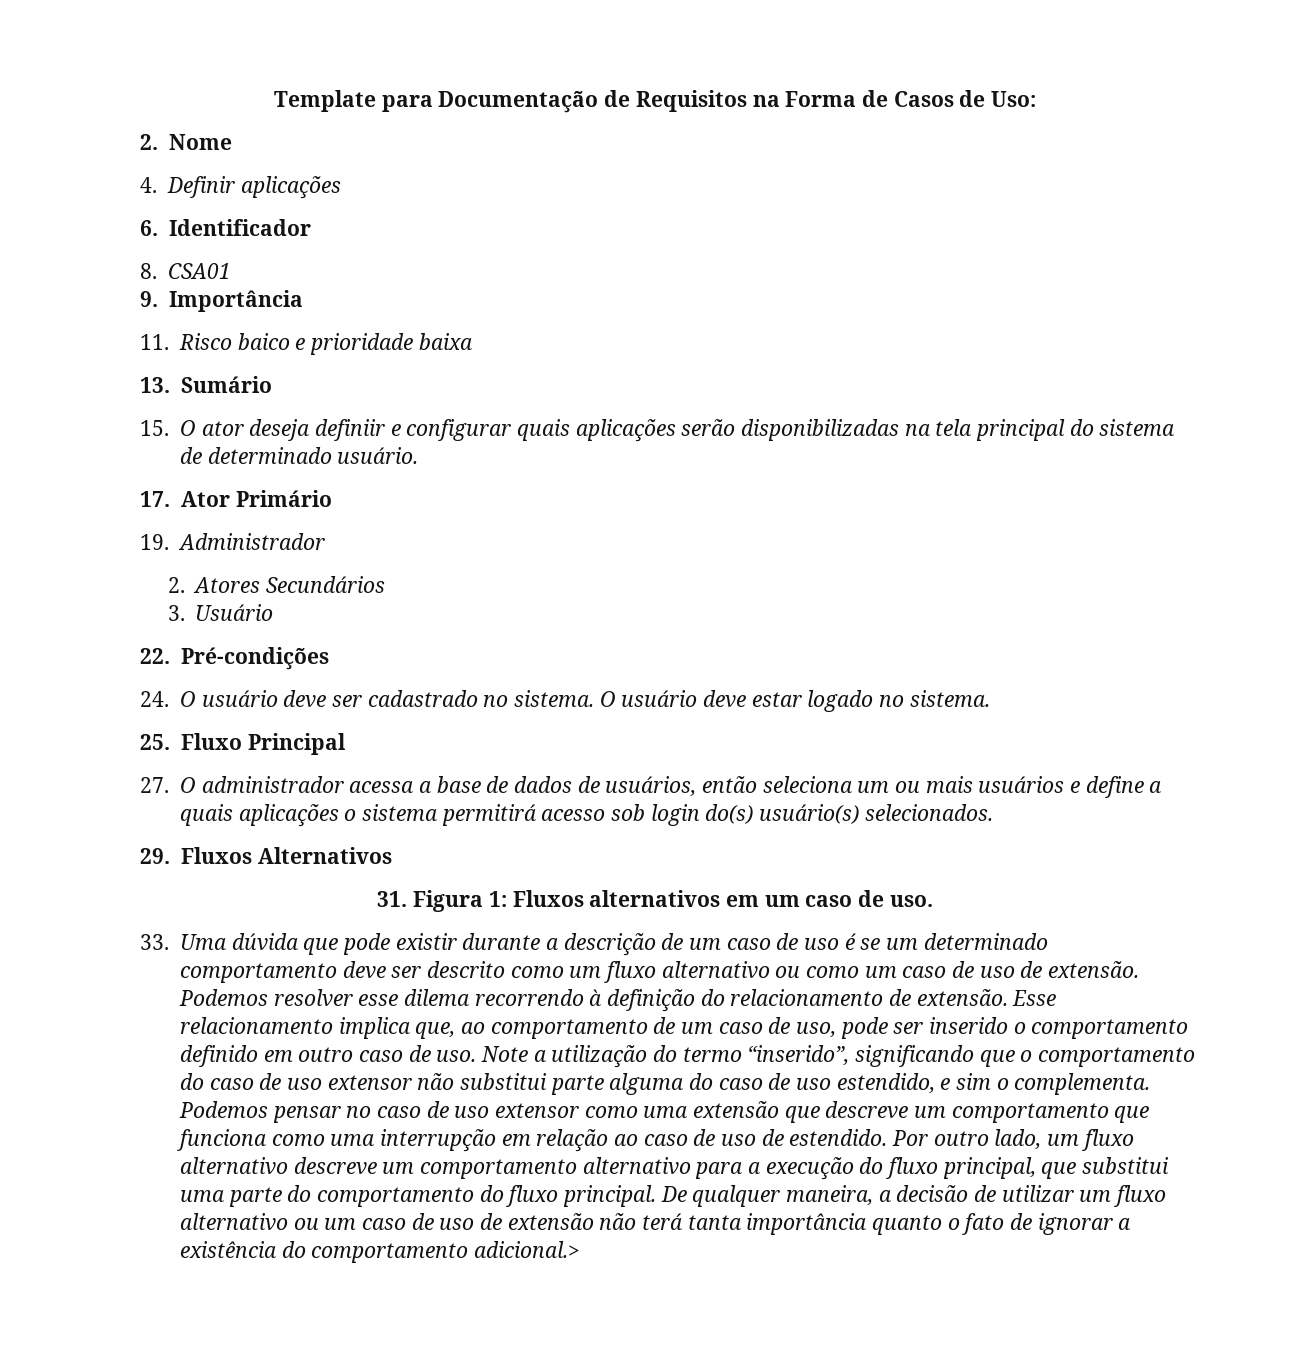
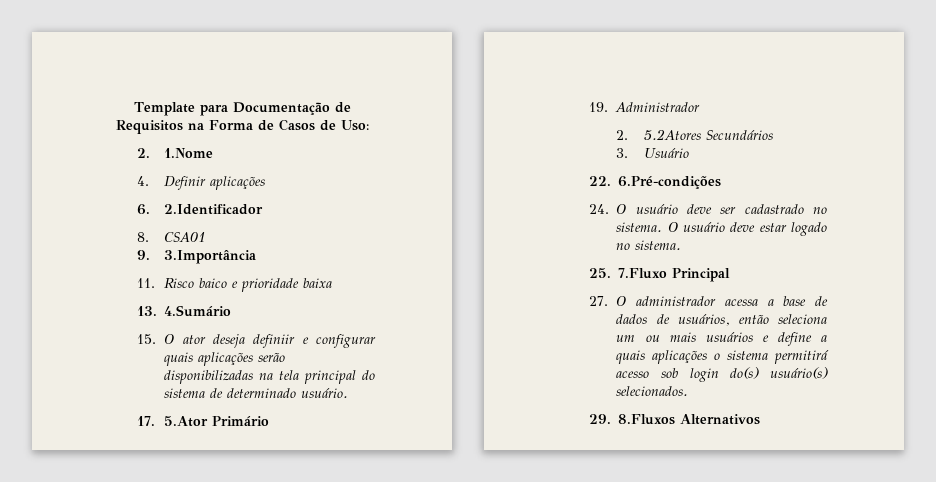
- 2. Nome
+ 2. 1.Nome
- 6. Identificador
+ 6. 2.Identificador
- 9. Importância
+ 9. 3.Importância
- 13. Sumário
+ 13. 4.Sumário
- 17. Ator Primário
+ 17. 5.Ator Primário
- 2. Atores Secundários
+ 2. 5.2Atores Secundários
- 22. Pré-condições
+ 22. 6.Pré-condições
- 25. Fluxo Principal
+ 25. 7.Fluxo Principal
- 29. Fluxos Alternativos
+ 29. 8.Fluxos Alternativos
- 31. Figura 1: Fluxos alternativos em um caso de uso.
- 33. Uma dúvida que pode existir durante a descrição de um caso de uso é se um determinado comportamento deve ser descrito como um fluxo alternativo ou como um caso de uso de extensão. Podemos resolver esse dilema recorrendo à definição do relacionamento de extensão. Esse relacionamento implica que, ao comportamento de um caso de uso, pode ser inserido o comportamento definido em outro caso de uso. Note a utilização do termo “inserido”, significando que o comportamento do caso de uso extensor não substitui parte alguma do caso de uso estendido, e sim o complementa. Podemos pensar no caso de uso extensor como uma extensão que descreve um comportamento que funciona como uma interrupção em relação ao caso de uso de estendido. Por outro lado, um fluxo alternativo descreve um comportamento alternativo para a execução do fluxo principal, que substitui uma parte do comportamento do fluxo principal. De qualquer maneira, a decisão de utilizar um fluxo alternativo ou um caso de uso de extensão não terá tanta importância quanto o fato de ignorar a existência do comportamento adicional.>

